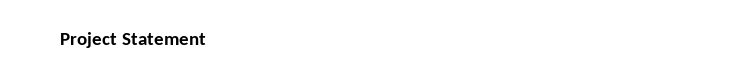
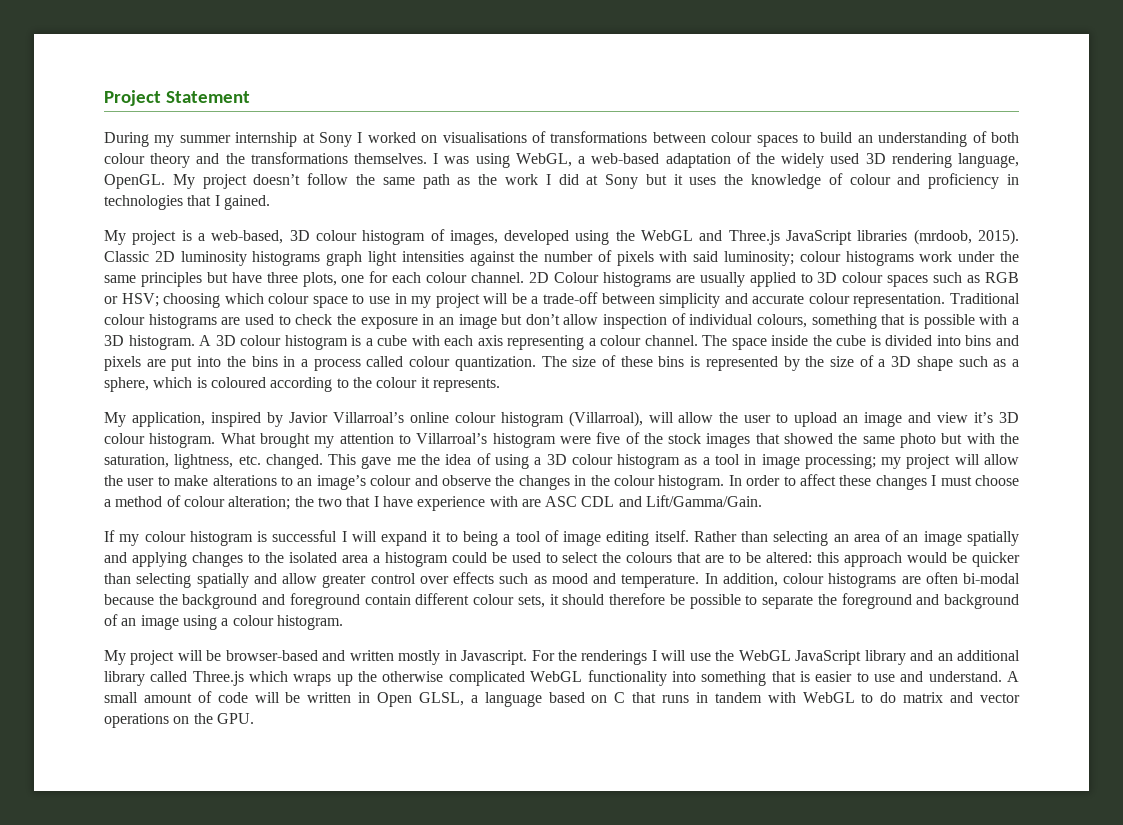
+ During my summer internship at Sony I worked on visualisations of transformations between colour spaces to build an understanding of both colour theory and the transformations themselves. I was using WebGL, a web-based adaptation of the widely used 3D rendering language, OpenGL. My project doesn’t follow the same path as the work I did at Sony but it uses the knowledge of colour and proficiency in technologies that I gained.
+ My project is a web-based, 3D colour histogram of images, developed using the WebGL and Three.js JavaScript libraries (mrdoob, 2015). Classic 2D luminosity histograms graph light intensities against the number of pixels with said luminosity; colour histograms work under the same principles but have three plots, one for each colour channel. 2D Colour histograms are usually applied to 3D colour spaces such as RGB or HSV; choosing which colour space to use in my project will be a trade-off between simplicity and accurate colour representation. Traditional colour histograms are used to check the exposure in an image but don’t allow inspection of individual colours, something that is possible with a 3D histogram. A 3D colour histogram is a cube with each axis representing a colour channel. The space inside the cube is divided into bins and pixels are put into the bins in a process called colour quantization. The size of these bins is represented by the size of a 3D shape such as a sphere, which is coloured according to the colour it represents.
+ My application, inspired by Javior Villarroal’s online colour histogram (Villarroal), will allow the user to upload an image and view it’s 3D colour histogram. What brought my attention to Villarroal’s histogram were five of the stock images that showed the same photo but with the saturation, lightness, etc. changed. This gave me the idea of using a 3D colour histogram as a tool in image processing; my project will allow the user to make alterations to an image’s colour and observe the changes in the colour histogram. In order to affect these changes I must choose a method of colour alteration; the two that I have experience with are ASC CDL and Lift/Gamma/Gain.
+ If my colour histogram is successful I will expand it to being a tool of image editing itself. Rather than selecting an area of an image spatially and applying changes to the isolated area a histogram could be used to select the colours that are to be altered: this approach would be quicker than selecting spatially and allow greater control over effects such as mood and temperature. In addition, colour histograms are often bi-modal because the background and foreground contain different colour sets, it should therefore be possible to separate the foreground and background of an image using a colour histogram.
+ My project will be browser-based and written mostly in Javascript. For the renderings I will use the WebGL JavaScript library and an additional library called Three.js which wraps up the otherwise complicated WebGL functionality into something that is easier to use and understand. A small amount of code will be written in Open GLSL, a language based on C that runs in tandem with WebGL to do matrix and vector operations on the GPU.

